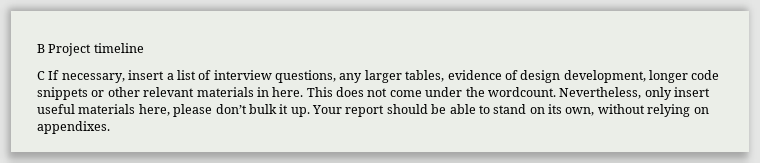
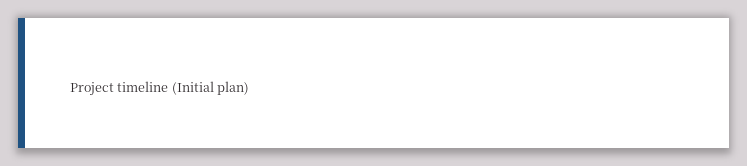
- B Project timeline
- C If necessary, insert a list of interview questions, any larger tables, evidence of design development, longer code snippets or other relevant materials in here. This does not come under the wordcount. Nevertheless, only insert useful materials here, please don’t bulk it up. Your report should be able to stand on its own, without relying on appendixes.
+ Project timeline (Initial plan)

